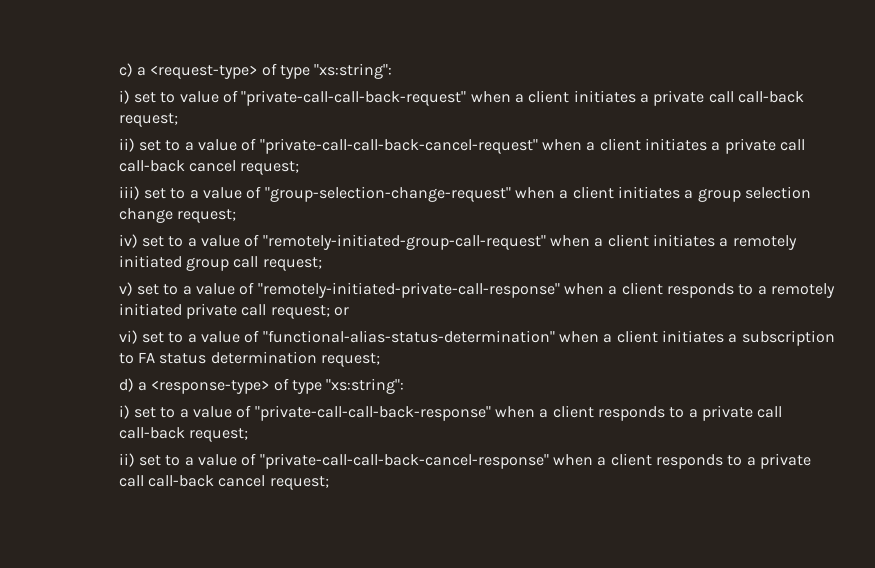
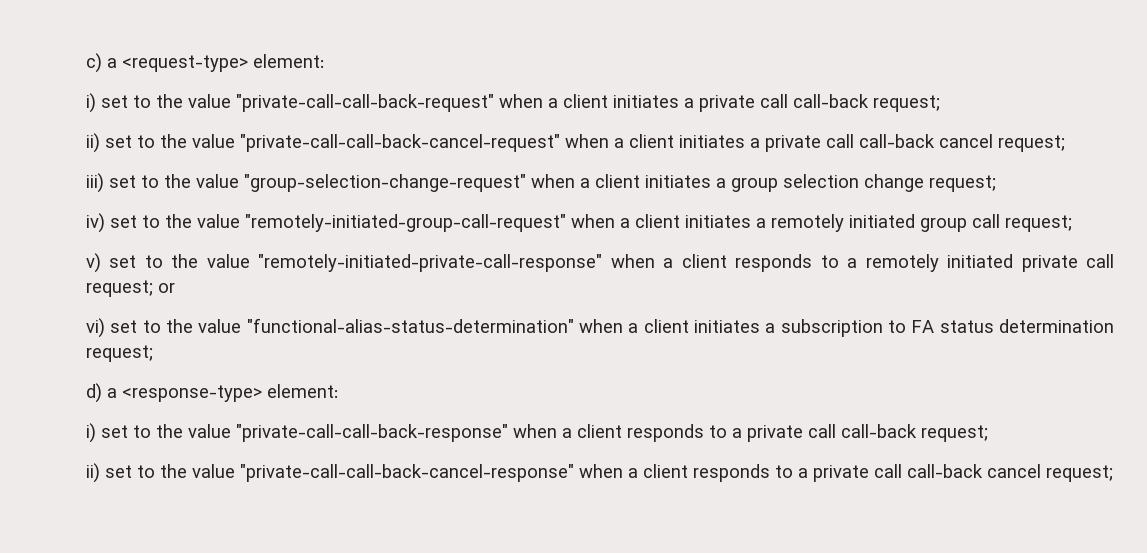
- c) a <request-type> of type "xs:string":
- i) set to value of "private-call-call-back-request" when a client initiates a private call call-back request;
+ c) a <request-type> element:
+ i) set to the value "private-call-call-back-request" when a client initiates a private call call-back request;
- ii) set to a value of "private-call-call-back-cancel-request" when a client initiates a private call call-back cancel request;
+ ii) set to the value "private-call-call-back-cancel-request" when a client initiates a private call call-back cancel request;
- iii) set to a value of "group-selection-change-request" when a client initiates a group selection change request;
+ iii) set to the value "group-selection-change-request" when a client initiates a group selection change request;
- iv) set to a value of "remotely-initiated-group-call-request" when a client initiates a remotely initiated group call request;
+ iv) set to the value "remotely-initiated-group-call-request" when a client initiates a remotely initiated group call request;
- v) set to a value of "remotely-initiated-private-call-response" when a client responds to a remotely initiated private call request; or
+ v) set to the value "remotely-initiated-private-call-response" when a client responds to a remotely initiated private call request; or
- vi) set to a value of "functional-alias-status-determination" when a client initiates a subscription to FA status determination request;
+ vi) set to the value "functional-alias-status-determination" when a client initiates a subscription to FA status determination request;
- d) a <response-type> of type "xs:string":
- i) set to a value of "private-call-call-back-response" when a client responds to a private call call-back request;
+ d) a <response-type> element:
+ i) set to the value "private-call-call-back-response" when a client responds to a private call call-back request;
- ii) set to a value of "private-call-call-back-cancel-response" when a client responds to a private call call-back cancel request;
+ ii) set to the value "private-call-call-back-cancel-response" when a client responds to a private call call-back cancel request;

